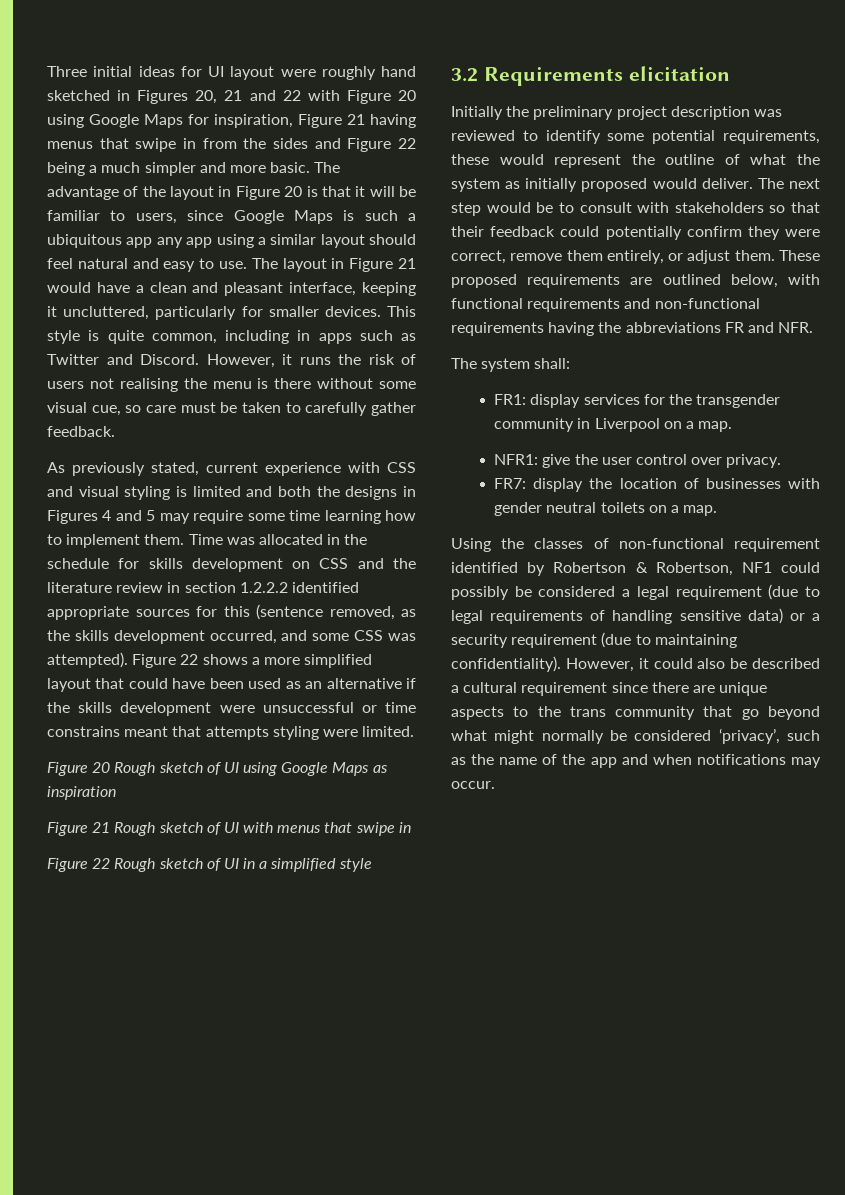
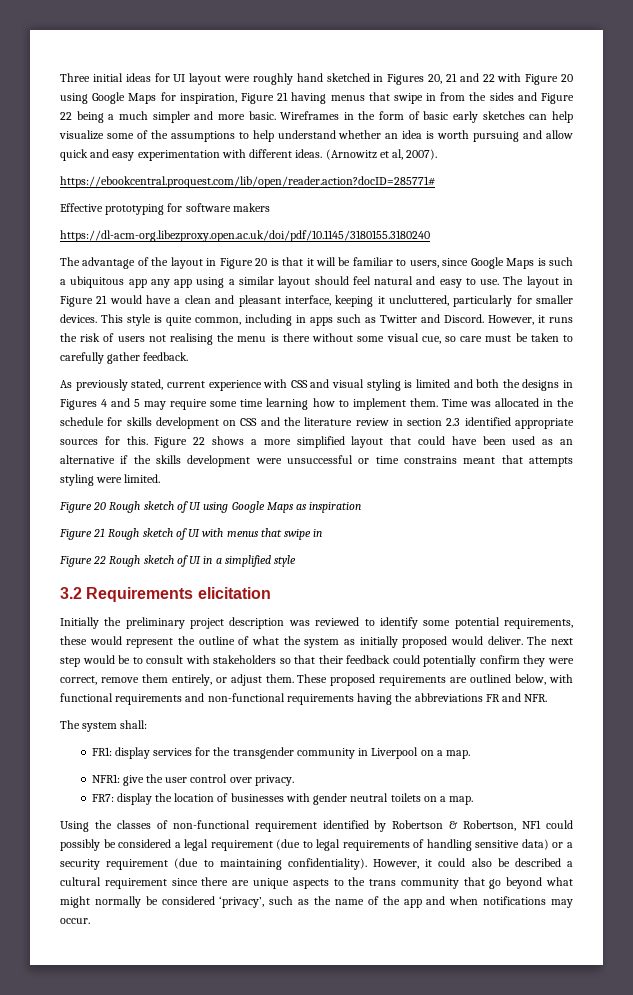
- Three initial ideas for UI layout were roughly hand sketched in Figures 20, 21 and 22 with Figure 20 using Google Maps for inspiration, Figure 21 having menus that swipe in from the sides and Figure 22 being a much simpler and more basic. The advantage of the layout in Figure 20 is that it will be familiar to users, since Google Maps is such a ubiquitous app any app using a similar layout should feel natural and easy to use.
+ Three initial ideas for UI layout were roughly hand sketched in Figures 20, 21 and 22 with Figure 20 using Google Maps for inspiration, Figure 21 having menus that swipe in from the sides and Figure 22 being a much simpler and more basic. Wireframes in the form of basic early sketches can help visualize some of the assumptions to help understand whether an idea is worth pursuing and allow quick and easy experimentation with different ideas. (Arnowitz et al, 2007).
+ https://ebookcentral.proquest.com/lib/open/reader.action?docID=285771#
+ Effective prototyping for software makers
+ https://dl-acm-org.libezproxy.open.ac.uk/doi/pdf/10.1145/3180155.3180240
+ The advantage of the layout in Figure 20 is that it will be familiar to users, since Google Maps is such a ubiquitous app any app using a similar layout should feel natural and easy to use.
- Time was allocated in the schedule for skills development on CSS and the literature review in section 1.2.2.2 identified appropriate sources for this (sentence removed, as the skills development occurred, and some CSS was attempted).
+ Time was allocated in the schedule for skills development on CSS and the literature review in section 2.3 identified appropriate sources for this.

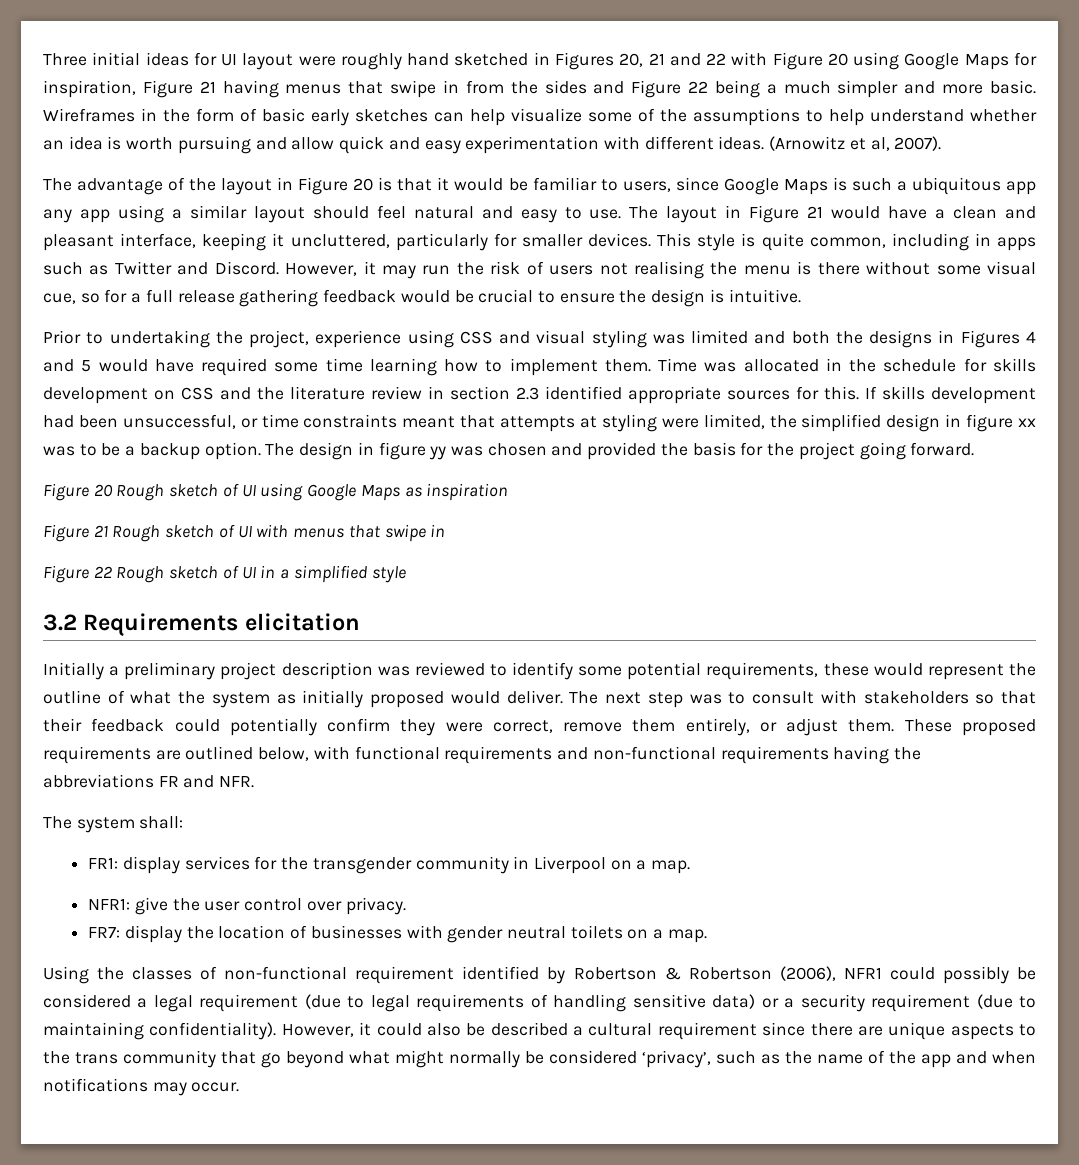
- https://ebookcentral.proquest.com/lib/open/reader.action?docID=285771#
- Effective prototyping for software makers
- https://dl-acm-org.libezproxy.open.ac.uk/doi/pdf/10.1145/3180155.3180240
- The advantage of the layout in Figure 20 is that it will be familiar to users, since Google Maps is such a ubiquitous app any app using a similar layout should feel natural and easy to use.
+ The advantage of the layout in Figure 20 is that it would be familiar to users, since Google Maps is such a ubiquitous app any app using a similar layout should feel natural and easy to use.
- However, it runs the risk of users not realising the menu is there without some visual cue, so care must be taken to carefully gather feedback.
- As previously stated, current experience with CSS and visual styling is limited and both the designs in Figures 4 and 5 may require some time learning how to implement them.
+ However, it may run the risk of users not realising the menu is there without some visual cue, so for a full release gathering feedback would be crucial to ensure the design is intuitive.
+ Prior to undertaking the project, experience using CSS and visual styling was limited and both the designs in Figures 4 and 5 would have required some time learning how to implement them.
- Figure 22 shows a more simplified layout that could have been used as an alternative if the skills development were unsuccessful or time constrains meant that attempts styling were limited.
+ If skills development had been unsuccessful, or time constraints meant that attempts at styling were limited, the simplified design in figure xx was to be a backup option. The design in figure yy was chosen and provided the basis for the project going forward.
- Initially the preliminary project description was reviewed to identify some potential requirements, these would represent the outline of what the system as initially proposed would deliver.
+ Initially a preliminary project description was reviewed to identify some potential requirements, these would represent the outline of what the system as initially proposed would deliver.
- The next step would be to consult with stakeholders so that their feedback could potentially confirm they were correct, remove them entirely, or adjust them.
+ The next step was to consult with stakeholders so that their feedback could potentially confirm they were correct, remove them entirely, or adjust them.
- Using the classes of non-functional requirement identified by Robertson & Robertson, NF1 could possibly be considered a legal requirement (due to legal requirements of handling sensitive data) or a security requirement (due to maintaining confidentiality).
+ Using the classes of non-functional requirement identified by Robertson & Robertson (2006), NFR1 could possibly be considered a legal requirement (due to legal requirements of handling sensitive data) or a security requirement (due to maintaining confidentiality).

